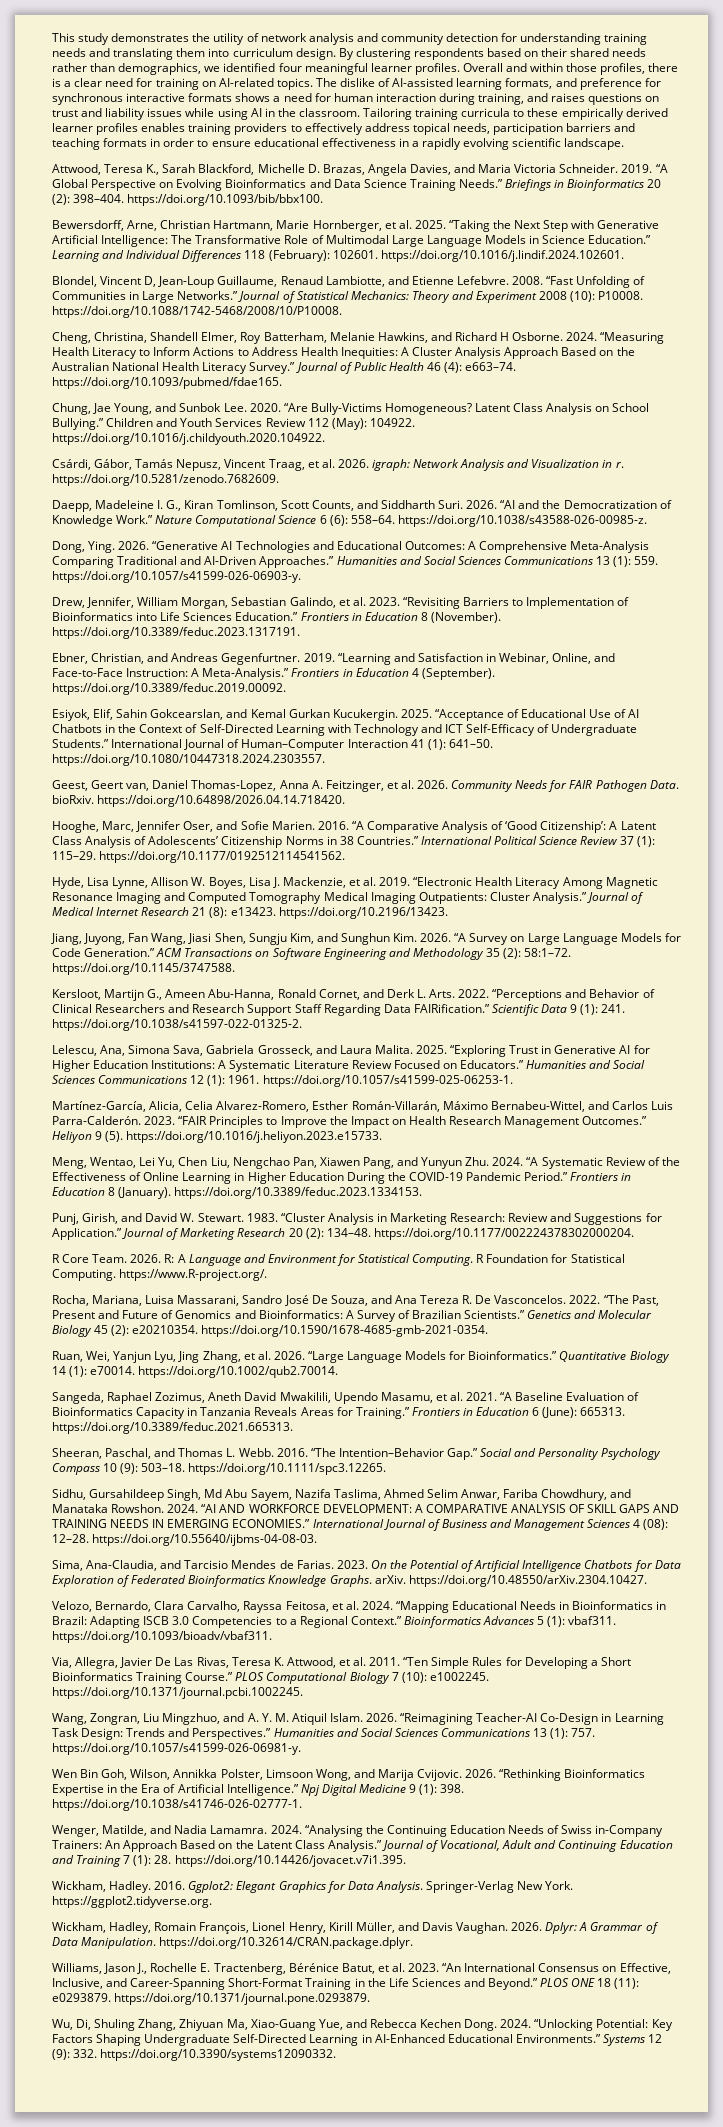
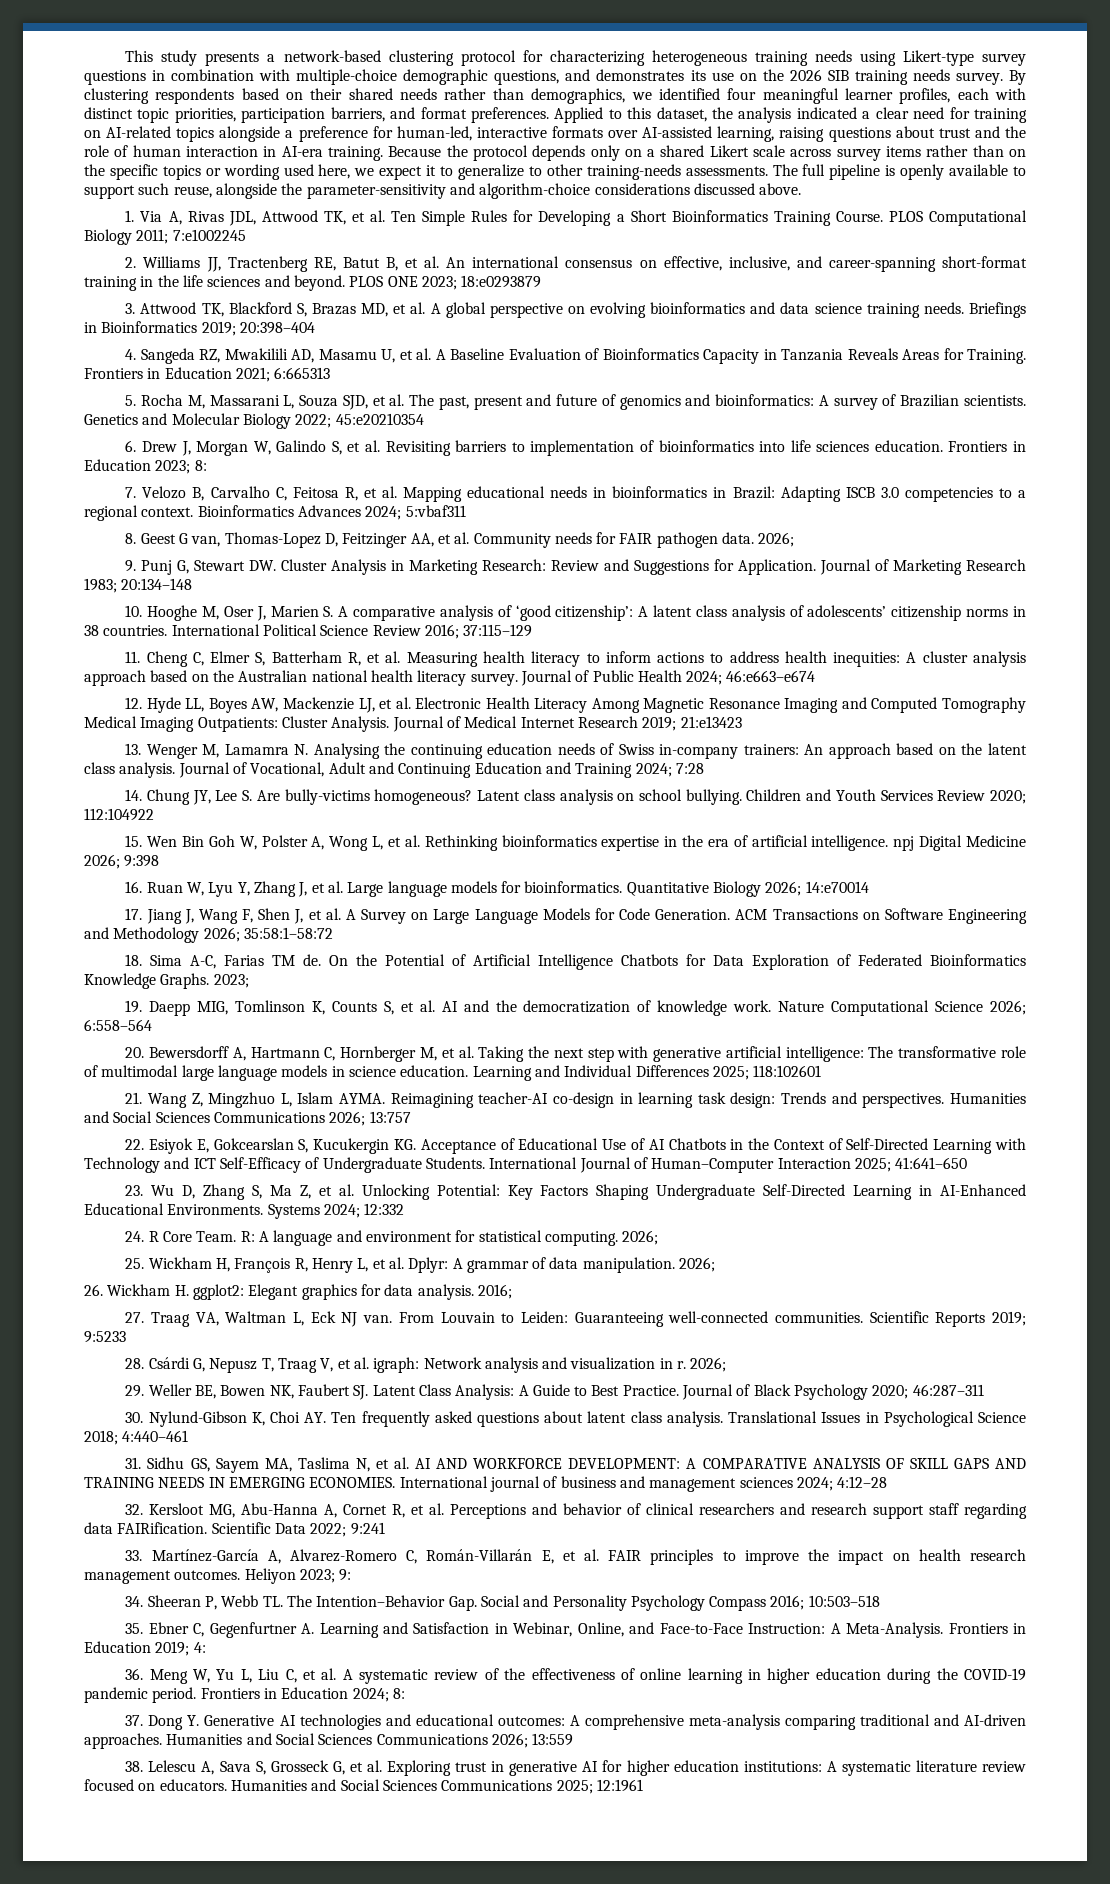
- This study demonstrates the utility of network analysis and community detection for understanding training needs and translating them into curriculum design.
+ This study presents a network-based clustering protocol for characterizing heterogeneous training needs using Likert-type survey questions in combination with multiple-choice demographic questions, and demonstrates its use on the 2026 SIB training needs survey.
- By clustering respondents based on their shared needs rather than demographics, we identified four meaningful learner profiles. Overall and within those profiles, there is a clear need for training on AI-related topics. The dislike of AI-assisted learning formats, and preference for synchronous interactive formats shows a need for human interaction during training, and raises questions on trust and liability issues while using AI in the classroom. Tailoring training curricula to these empirically derived learner profiles enables training providers to effectively address topical needs, participation barriers and teaching formats in order to ensure educational effectiveness in a rapidly evolving scientific landscape.
- Attwood, Teresa K., Sarah Blackford, Michelle D. Brazas, Angela Davies, and Maria Victoria Schneider. 2019. “A Global Perspective on Evolving Bioinformatics and Data Science Training Needs.” Briefings in Bioinformatics 20 (2): 398–404. https://doi.org/10.1093/bib/bbx100.
- Bewersdorff, Arne, Christian Hartmann, Marie Hornberger, et al. 2025. “Taking the Next Step with Generative Artificial Intelligence: The Transformative Role of Multimodal Large Language Models in Science Education.” Learning and Individual Differences 118 (February): 102601. https://doi.org/10.1016/j.lindif.2024.102601.
- Blondel, Vincent D, Jean-Loup Guillaume, Renaud Lambiotte, and Etienne Lefebvre. 2008. “Fast Unfolding of Communities in Large Networks.” Journal of Statistical Mechanics: Theory and Experiment 2008 (10): P10008. https://doi.org/10.1088/1742-5468/2008/10/P10008.
- Cheng, Christina, Shandell Elmer, Roy Batterham, Melanie Hawkins, and Richard H Osborne. 2024. “Measuring Health Literacy to Inform Actions to Address Health Inequities: A Cluster Analysis Approach Based on the Australian National Health Literacy Survey.” Journal of Public Health 46 (4): e663–74. https://doi.org/10.1093/pubmed/fdae165.
- Chung, Jae Young, and Sunbok Lee. 2020. “Are Bully-Victims Homogeneous? Latent Class Analysis on School Bullying.”
+ By clustering respondents based on their shared needs rather than demographics, we identified four meaningful learner profiles, each with distinct topic priorities, participation barriers, and format preferences. Applied to this dataset, the analysis indicated a clear need for training on AI-related topics alongside a preference for human-led, interactive formats over AI-assisted learning, raising questions about trust and the role of human interaction in AI-era training. Because the protocol depends only on a shared Likert scale across survey items rather than on the specific topics or wording used here, we expect it to generalize to other training-needs assessments. The full pipeline is openly available to support such reuse, alongside the parameter-sensitivity and algorithm-choice considerations discussed above.
+ 1. Via A, Rivas JDL, Attwood TK, et al. Ten Simple Rules for Developing a Short Bioinformatics Training Course. PLOS Computational Biology 2011; 7:e1002245
+ 2. Williams JJ, Tractenberg RE, Batut B, et al. An international consensus on effective, inclusive, and career-spanning short-format training in the life sciences and beyond. PLOS ONE 2023; 18:e0293879
+ 3. Attwood TK, Blackford S, Brazas MD, et al. A global perspective on evolving bioinformatics and data science training needs. Briefings in Bioinformatics 2019; 20:398–404
+ 4. Sangeda RZ, Mwakilili AD, Masamu U, et al. A Baseline Evaluation of Bioinformatics Capacity in Tanzania Reveals Areas for Training. Frontiers in Education 2021; 6:665313
+ 5. Rocha M, Massarani L, Souza SJD, et al. The past, present and future of genomics and bioinformatics: A survey of Brazilian scientists. Genetics and Molecular Biology 2022; 45:e20210354
+ 6. Drew J, Morgan W, Galindo S, et al. Revisiting barriers to implementation of bioinformatics into life sciences education. Frontiers in Education 2023; 8:
+ 7. Velozo B, Carvalho C, Feitosa R, et al. Mapping educational needs in bioinformatics in Brazil: Adapting ISCB 3.0 competencies to a regional context. Bioinformatics Advances 2024; 5:vbaf311
+ 8. Geest G van, Thomas-Lopez D, Feitzinger AA, et al. Community needs for FAIR pathogen data. 2026;
+ 9. Punj G, Stewart DW. Cluster Analysis in Marketing Research: Review and Suggestions for Application. Journal of Marketing Research 1983; 20:134–148
+ 10. Hooghe M, Oser J, Marien S. A comparative analysis of ‘good citizenship’: A latent class analysis of adolescents’ citizenship norms in 38 countries. International Political Science Review 2016; 37:115–129
+ 11. Cheng C, Elmer S, Batterham R, et al. Measuring health literacy to inform actions to address health inequities: A cluster analysis approach based on the Australian national health literacy survey. Journal of Public Health 2024; 46:e663–e674
+ 12. Hyde LL, Boyes AW, Mackenzie LJ, et al. Electronic Health Literacy Among Magnetic Resonance Imaging and Computed Tomography Medical Imaging Outpatients: Cluster Analysis. Journal of Medical Internet Research 2019; 21:e13423
+ 13. Wenger M, Lamamra N. Analysing the continuing education needs of Swiss in-company trainers: An approach based on the latent class analysis. Journal of Vocational, Adult and Continuing Education and Training 2024; 7:28
+ 14. Chung JY, Lee S. Are bully-victims homogeneous? Latent class analysis on school bullying.
- Children and Youth Services Review 112 (May): 104922. https://doi.org/10.1016/j.childyouth.2020.104922.
- Csárdi, Gábor, Tamás Nepusz, Vincent Traag, et al. 2026. igraph: Network Analysis and Visualization in r. https://doi.org/10.5281/zenodo.7682609.
- Daepp, Madeleine I. G., Kiran Tomlinson, Scott Counts, and Siddharth Suri. 2026. “AI and the Democratization of Knowledge Work.” Nature Computational Science 6 (6): 558–64. https://doi.org/10.1038/s43588-026-00985-z.
- Dong, Ying. 2026. “Generative AI Technologies and Educational Outcomes: A Comprehensive Meta-Analysis Comparing Traditional and AI-Driven Approaches.” Humanities and Social Sciences Communications 13 (1): 559. https://doi.org/10.1057/s41599-026-06903-y.
- Drew, Jennifer, William Morgan, Sebastian Galindo, et al. 2023. “Revisiting Barriers to Implementation of Bioinformatics into Life Sciences Education.” Frontiers in Education 8 (November). https://doi.org/10.3389/feduc.2023.1317191.
- Ebner, Christian, and Andreas Gegenfurtner. 2019. “Learning and Satisfaction in Webinar, Online, and Face-to-Face Instruction: A Meta-Analysis.” Frontiers in Education 4 (September). https://doi.org/10.3389/feduc.2019.00092.
- Esiyok, Elif, Sahin Gokcearslan, and Kemal Gurkan Kucukergin. 2025. “Acceptance of Educational Use of AI Chatbots in the Context of Self-Directed Learning with Technology and ICT Self-Efficacy of Undergraduate Students.”
+ Children and Youth Services Review 2020; 112:104922
+ 15. Wen Bin Goh W, Polster A, Wong L, et al. Rethinking bioinformatics expertise in the era of artificial intelligence. npj Digital Medicine 2026; 9:398
+ 16. Ruan W, Lyu Y, Zhang J, et al. Large language models for bioinformatics. Quantitative Biology 2026; 14:e70014
+ 17. Jiang J, Wang F, Shen J, et al. A Survey on Large Language Models for Code Generation. ACM Transactions on Software Engineering and Methodology 2026; 35:58:1–58:72
+ 18. Sima A-C, Farias TM de. On the Potential of Artificial Intelligence Chatbots for Data Exploration of Federated Bioinformatics Knowledge Graphs. 2023;
+ 19. Daepp MIG, Tomlinson K, Counts S, et al. AI and the democratization of knowledge work. Nature Computational Science 2026; 6:558–564
+ 20. Bewersdorff A, Hartmann C, Hornberger M, et al. Taking the next step with generative artificial intelligence: The transformative role of multimodal large language models in science education. Learning and Individual Differences 2025; 118:102601
+ 21. Wang Z, Mingzhuo L, Islam AYMA. Reimagining teacher-AI co-design in learning task design: Trends and perspectives. Humanities and Social Sciences Communications 2026; 13:757
+ 22. Esiyok E, Gokcearslan S, Kucukergin KG. Acceptance of Educational Use of AI Chatbots in the Context of Self-Directed Learning with Technology and ICT Self-Efficacy of Undergraduate Students.
- International Journal of Human–Computer Interaction 41 (1): 641–50. https://doi.org/10.1080/10447318.2024.2303557.
- Geest, Geert van, Daniel Thomas-Lopez, Anna A. Feitzinger, et al. 2026. Community Needs for FAIR Pathogen Data. bioRxiv. https://doi.org/10.64898/2026.04.14.718420.
- Hooghe, Marc, Jennifer Oser, and Sofie Marien. 2016. “A Comparative Analysis of ‘Good Citizenship’: A Latent Class Analysis of Adolescents’ Citizenship Norms in 38 Countries.” International Political Science Review 37 (1): 115–29. https://doi.org/10.1177/0192512114541562.
- Hyde, Lisa Lynne, Allison W. Boyes, Lisa J. Mackenzie, et al. 2019. “Electronic Health Literacy Among Magnetic Resonance Imaging and Computed Tomography Medical Imaging Outpatients: Cluster Analysis.” Journal of Medical Internet Research 21 (8): e13423. https://doi.org/10.2196/13423.
- Jiang, Juyong, Fan Wang, Jiasi Shen, Sungju Kim, and Sunghun Kim. 2026. “A Survey on Large Language Models for Code Generation.” ACM Transactions on Software Engineering and Methodology 35 (2): 58:1–72. https://doi.org/10.1145/3747588.
- Kersloot, Martijn G., Ameen Abu-Hanna, Ronald Cornet, and Derk L. Arts. 2022. “Perceptions and Behavior of Clinical Researchers and Research Support Staff Regarding Data FAIRification.” Scientific Data 9 (1): 241. https://doi.org/10.1038/s41597-022-01325-2.
- Lelescu, Ana, Simona Sava, Gabriela Grosseck, and Laura Malita. 2025. “Exploring Trust in Generative AI for Higher Education Institutions: A Systematic Literature Review Focused on Educators.” Humanities and Social Sciences Communications 12 (1): 1961. https://doi.org/10.1057/s41599-025-06253-1.
- Martínez-García, Alicia, Celia Alvarez-Romero, Esther Román-Villarán, Máximo Bernabeu-Wittel, and Carlos Luis Parra-Calderón. 2023. “FAIR Principles to Improve the Impact on Health Research Management Outcomes.” Heliyon 9 (5). https://doi.org/10.1016/j.heliyon.2023.e15733.
- Meng, Wentao, Lei Yu, Chen Liu, Nengchao Pan, Xiawen Pang, and Yunyun Zhu. 2024. “A Systematic Review of the Effectiveness of Online Learning in Higher Education During the COVID-19 Pandemic Period.” Frontiers in Education 8 (January). https://doi.org/10.3389/feduc.2023.1334153.
- Punj, Girish, and David W. Stewart. 1983. “Cluster Analysis in Marketing Research: Review and Suggestions for Application.” Journal of Marketing Research 20 (2): 134–48. https://doi.org/10.1177/002224378302000204.
- R Core Team. 2026.
+ International Journal of Human–Computer Interaction 2025; 41:641–650
+ 23. Wu D, Zhang S, Ma Z, et al. Unlocking Potential: Key Factors Shaping Undergraduate Self-Directed Learning in AI-Enhanced Educational Environments. Systems 2024; 12:332
+ 24. R Core Team.
- R: A Language and Environment for Statistical Computing. R Foundation for Statistical Computing. https://www.R-project.org/.
- Rocha, Mariana, Luisa Massarani, Sandro José De Souza, and Ana Tereza R. De Vasconcelos. 2022. “The Past, Present and Future of Genomics and Bioinformatics: A Survey of Brazilian Scientists.” Genetics and Molecular Biology 45 (2): e20210354. https://doi.org/10.1590/1678-4685-gmb-2021-0354.
- Ruan, Wei, Yanjun Lyu, Jing Zhang, et al. 2026. “Large Language Models for Bioinformatics.” Quantitative Biology 14 (1): e70014. https://doi.org/10.1002/qub2.70014.
- Sangeda, Raphael Zozimus, Aneth David Mwakilili, Upendo Masamu, et al. 2021. “A Baseline Evaluation of Bioinformatics Capacity in Tanzania Reveals Areas for Training.” Frontiers in Education 6 (June): 665313. https://doi.org/10.3389/feduc.2021.665313.
- Sheeran, Paschal, and Thomas L. Webb. 2016. “The Intention–Behavior Gap.” Social and Personality Psychology Compass 10 (9): 503–18. https://doi.org/10.1111/spc3.12265.
- Sidhu, Gursahildeep Singh, Md Abu Sayem, Nazifa Taslima, Ahmed Selim Anwar, Fariba Chowdhury, and Manataka Rowshon. 2024. “AI AND WORKFORCE DEVELOPMENT: A COMPARATIVE ANALYSIS OF SKILL GAPS AND TRAINING NEEDS IN EMERGING ECONOMIES.” International Journal of Business and Management Sciences 4 (08): 12–28. https://doi.org/10.55640/ijbms-04-08-03.
- Sima, Ana-Claudia, and Tarcisio Mendes de Farias. 2023. On the Potential of Artificial Intelligence Chatbots for Data Exploration of Federated Bioinformatics Knowledge Graphs. arXiv. https://doi.org/10.48550/arXiv.2304.10427.
- Velozo, Bernardo, Clara Carvalho, Rayssa Feitosa, et al. 2024. “Mapping Educational Needs in Bioinformatics in Brazil: Adapting ISCB 3.0 Competencies to a Regional Context.” Bioinformatics Advances 5 (1): vbaf311. https://doi.org/10.1093/bioadv/vbaf311.
- Via, Allegra, Javier De Las Rivas, Teresa K. Attwood, et al. 2011. “Ten Simple Rules for Developing a Short Bioinformatics Training Course.” PLOS Computational Biology 7 (10): e1002245. https://doi.org/10.1371/journal.pcbi.1002245.
- Wang, Zongran, Liu Mingzhuo, and A. Y. M. Atiquil Islam. 2026. “Reimagining Teacher-AI Co-Design in Learning Task Design: Trends and Perspectives.” Humanities and Social Sciences Communications 13 (1): 757. https://doi.org/10.1057/s41599-026-06981-y.
- Wen Bin Goh, Wilson, Annikka Polster, Limsoon Wong, and Marija Cvijovic. 2026. “Rethinking Bioinformatics Expertise in the Era of Artificial Intelligence.” Npj Digital Medicine 9 (1): 398. https://doi.org/10.1038/s41746-026-02777-1.
- Wenger, Matilde, and Nadia Lamamra. 2024. “Analysing the Continuing Education Needs of Swiss in-Company Trainers: An Approach Based on the Latent Class Analysis.” Journal of Vocational, Adult and Continuing Education and Training 7 (1): 28. https://doi.org/10.14426/jovacet.v7i1.395.
- Wickham, Hadley. 2016. Ggplot2: Elegant Graphics for Data Analysis. Springer-Verlag New York. https://ggplot2.tidyverse.org.
- Wickham, Hadley, Romain François, Lionel Henry, Kirill Müller, and Davis Vaughan. 2026. Dplyr: A Grammar of Data Manipulation. https://doi.org/10.32614/CRAN.package.dplyr.
- Williams, Jason J., Rochelle E. Tractenberg, Bérénice Batut, et al. 2023. “An International Consensus on Effective, Inclusive, and Career-Spanning Short-Format Training in the Life Sciences and Beyond.” PLOS ONE 18 (11): e0293879. https://doi.org/10.1371/journal.pone.0293879.
- Wu, Di, Shuling Zhang, Zhiyuan Ma, Xiao-Guang Yue, and Rebecca Kechen Dong. 2024. “Unlocking Potential: Key Factors Shaping Undergraduate Self-Directed Learning in AI-Enhanced Educational Environments.” Systems 12 (9): 332. https://doi.org/10.3390/systems12090332.
+ R: A language and environment for statistical computing. 2026;
+ 25. Wickham H, François R, Henry L, et al. Dplyr: A grammar of data manipulation. 2026;
+ 26. Wickham H. ggplot2: Elegant graphics for data analysis. 2016;
+ 27. Traag VA, Waltman L, Eck NJ van. From Louvain to Leiden: Guaranteeing well-connected communities. Scientific Reports 2019; 9:5233
+ 28. Csárdi G, Nepusz T, Traag V, et al. igraph: Network analysis and visualization in r. 2026;
+ 29. Weller BE, Bowen NK, Faubert SJ. Latent Class Analysis: A Guide to Best Practice. Journal of Black Psychology 2020; 46:287–311
+ 30. Nylund-Gibson K, Choi AY. Ten frequently asked questions about latent class analysis. Translational Issues in Psychological Science 2018; 4:440–461
+ 31. Sidhu GS, Sayem MA, Taslima N, et al. AI AND WORKFORCE DEVELOPMENT: A COMPARATIVE ANALYSIS OF SKILL GAPS AND TRAINING NEEDS IN EMERGING ECONOMIES. International journal of business and management sciences 2024; 4:12–28
+ 32. Kersloot MG, Abu-Hanna A, Cornet R, et al. Perceptions and behavior of clinical researchers and research support staff regarding data FAIRification. Scientific Data 2022; 9:241
+ 33. Martínez-García A, Alvarez-Romero C, Román-Villarán E, et al. FAIR principles to improve the impact on health research management outcomes. Heliyon 2023; 9:
+ 34. Sheeran P, Webb TL. The Intention–Behavior Gap. Social and Personality Psychology Compass 2016; 10:503–518
+ 35. Ebner C, Gegenfurtner A. Learning and Satisfaction in Webinar, Online, and Face-to-Face Instruction: A Meta-Analysis. Frontiers in Education 2019; 4:
+ 36. Meng W, Yu L, Liu C, et al. A systematic review of the effectiveness of online learning in higher education during the COVID-19 pandemic period. Frontiers in Education 2024; 8:
+ 37. Dong Y. Generative AI technologies and educational outcomes: A comprehensive meta-analysis comparing traditional and AI-driven approaches. Humanities and Social Sciences Communications 2026; 13:559
+ 38. Lelescu A, Sava S, Grosseck G, et al. Exploring trust in generative AI for higher education institutions: A systematic literature review focused on educators. Humanities and Social Sciences Communications 2025; 12:1961

